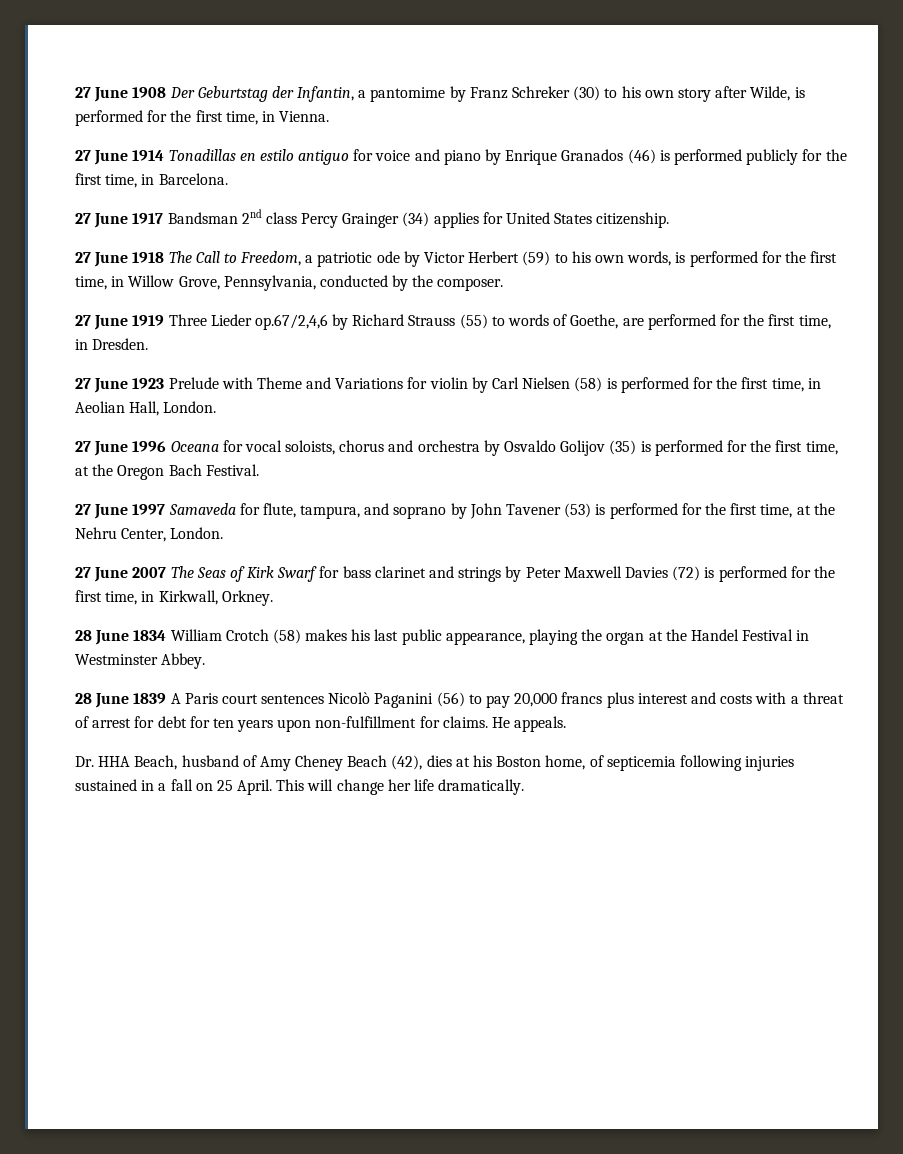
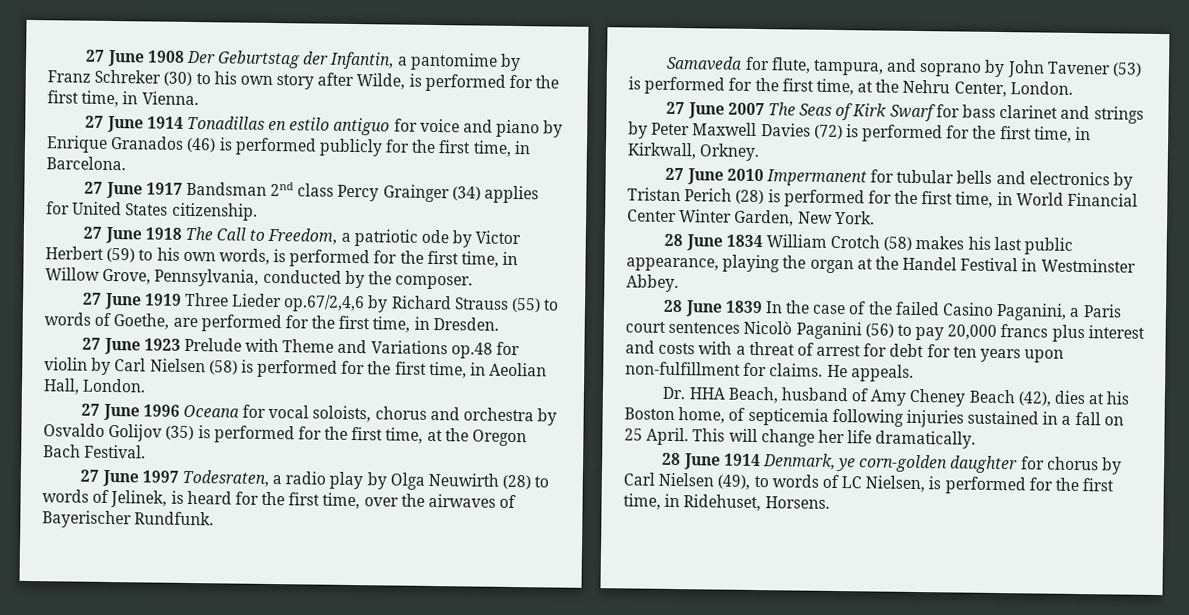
- 27 June 1923 Prelude with Theme and Variations for violin by Carl Nielsen (58) is performed for the first time, in Aeolian Hall, London.
+ 27 June 1923 Prelude with Theme and Variations op.48 for violin by Carl Nielsen (58) is performed for the first time, in Aeolian Hall, London.
- 27 June 1997 Samaveda for flute, tampura, and soprano by John Tavener (53) is performed for the first time, at the Nehru Center, London.
+ 27 June 1997 Todesraten, a radio play by Olga Neuwirth (28) to words of Jelinek, is heard for the first time, over the airwaves of Bayerischer Rundfunk.
+ Samaveda for flute, tampura, and soprano by John Tavener (53) is performed for the first time, at the Nehru Center, London.
+ 27 June 2010 Impermanent for tubular bells and electronics by Tristan Perich (28) is performed for the first time, in World Financial Center Winter Garden, New York.
- 28 June 1839 A Paris court sentences Nicolò Paganini (56) to pay 20,000 francs plus interest and costs with a threat of arrest for debt for ten years upon non-fulfillment for claims.
+ 28 June 1839 In the case of the failed Casino Paganini, a Paris court sentences Nicolò Paganini (56) to pay 20,000 francs plus interest and costs with a threat of arrest for debt for ten years upon non-fulfillment for claims.
+ 28 June 1914 Denmark, ye corn-golden daughter for chorus by Carl Nielsen (49), to words of LC Nielsen, is performed for the first time, in Ridehuset, Horsens.

